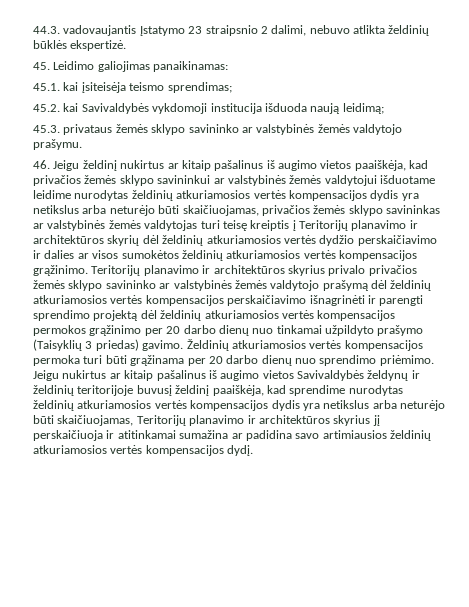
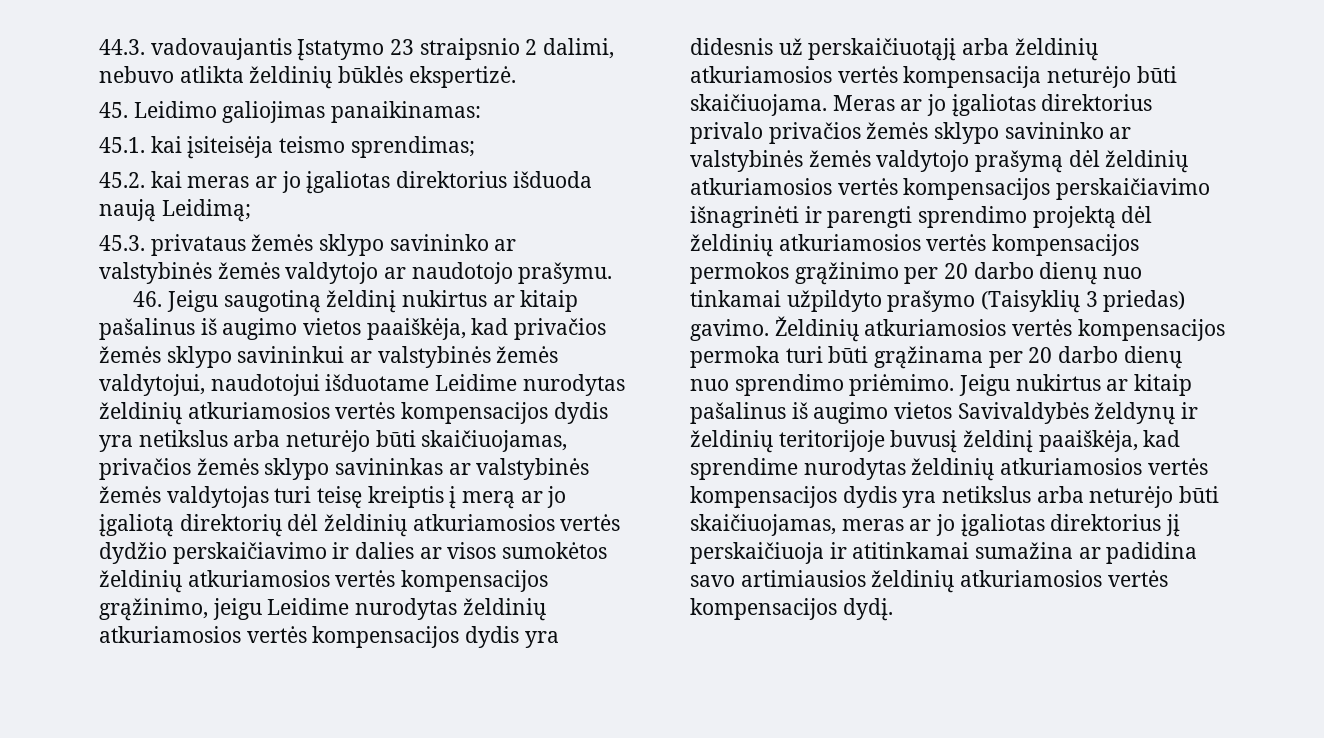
- 45.2. kai Savivaldybės vykdomoji institucija išduoda naują leidimą;
+ 45.2. kai meras ar jo įgaliotas direktorius išduoda naują Leidimą;
- 45.3. privataus žemės sklypo savininko ar valstybinės žemės valdytojo prašymu.
+ 45.3. privataus žemės sklypo savininko ar valstybinės žemės valdytojo ar naudotojo prašymu.
- 46. Jeigu želdinį nukirtus ar kitaip pašalinus iš augimo vietos paaiškėja, kad privačios žemės sklypo savininkui ar valstybinės žemės valdytojui išduotame leidime nurodytas želdinių atkuriamosios vertės kompensacijos dydis yra netikslus arba neturėjo būti skaičiuojamas, privačios žemės sklypo savininkas ar valstybinės žemės valdytojas turi teisę kreiptis į Teritorijų planavimo ir architektūros skyrių dėl želdinių atkuriamosios vertės dydžio perskaičiavimo ir dalies ar visos sumokėtos želdinių atkuriamosios vertės kompensacijos grąžinimo. Teritorijų planavimo ir architektūros skyrius privalo privačios žemės sklypo savininko ar valstybinės žemės valdytojo prašymą dėl želdinių atkuriamosios vertės kompensacijos perskaičiavimo išnagrinėti ir parengti sprendimo projektą dėl želdinių atkuriamosios vertės kompensacijos permokos grąžinimo per 20 darbo dienų nuo tinkamai užpildyto prašymo (Taisyklių 3 priedas) gavimo.
+ 46. Jeigu saugotiną želdinį nukirtus ar kitaip pašalinus iš augimo vietos paaiškėja, kad privačios žemės sklypo savininkui ar valstybinės žemės valdytojui, naudotojui išduotame Leidime nurodytas želdinių atkuriamosios vertės kompensacijos dydis yra netikslus arba neturėjo būti skaičiuojamas, privačios žemės sklypo savininkas ar valstybinės žemės valdytojas turi teisę kreiptis į merą ar jo įgaliotą direktorių dėl želdinių atkuriamosios vertės dydžio perskaičiavimo ir dalies ar visos sumokėtos želdinių atkuriamosios vertės kompensacijos grąžinimo, jeigu Leidime nurodytas želdinių atkuriamosios vertės kompensacijos dydis yra didesnis už perskaičiuotąjį arba želdinių atkuriamosios vertės kompensacija neturėjo būti skaičiuojama. Meras ar jo įgaliotas direktorius privalo privačios žemės sklypo savininko ar valstybinės žemės valdytojo prašymą dėl želdinių atkuriamosios vertės kompensacijos perskaičiavimo išnagrinėti ir parengti sprendimo projektą dėl želdinių atkuriamosios vertės kompensacijos permokos grąžinimo per 20 darbo dienų nuo tinkamai užpildyto prašymo (Taisyklių 3 priedas) gavimo.
- Jeigu nukirtus ar kitaip pašalinus iš augimo vietos Savivaldybės želdynų ir želdinių teritorijoje buvusį želdinį paaiškėja, kad sprendime nurodytas želdinių atkuriamosios vertės kompensacijos dydis yra netikslus arba neturėjo būti skaičiuojamas, Teritorijų planavimo ir architektūros skyrius jį perskaičiuoja ir atitinkamai sumažina ar padidina savo artimiausios želdinių atkuriamosios vertės kompensacijos dydį.
+ Jeigu nukirtus ar kitaip pašalinus iš augimo vietos Savivaldybės želdynų ir želdinių teritorijoje buvusį želdinį paaiškėja, kad sprendime nurodytas želdinių atkuriamosios vertės kompensacijos dydis yra netikslus arba neturėjo būti skaičiuojamas, meras ar jo įgaliotas direktorius jį perskaičiuoja ir atitinkamai sumažina ar padidina savo artimiausios želdinių atkuriamosios vertės kompensacijos dydį.

